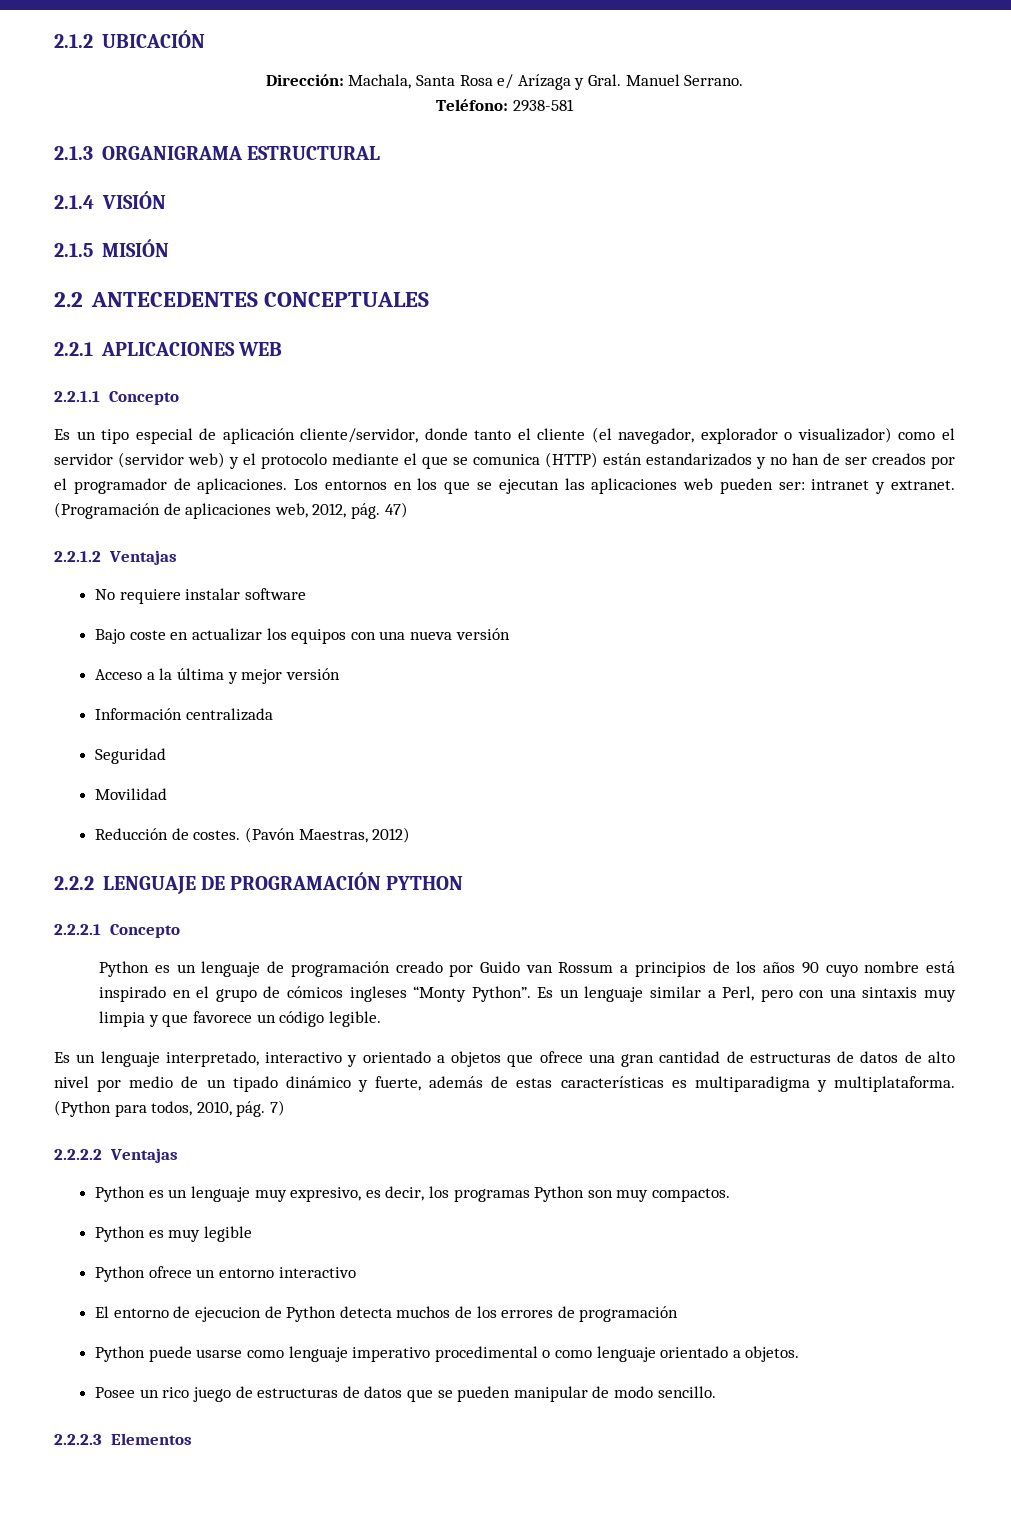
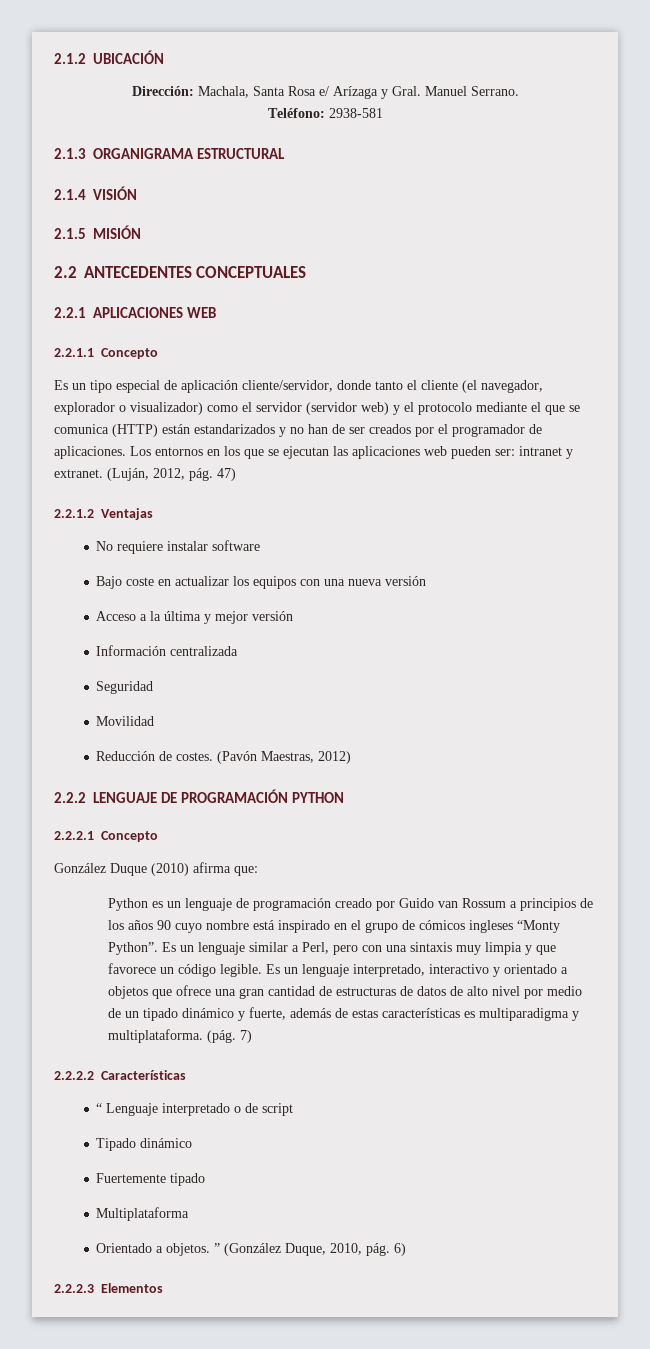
- (Programación de aplicaciones web, 2012, pág.
+ (Luján, 2012, pág.
+ González Duque (2010) afirma que:
- Es un lenguaje similar a Perl, pero con una sintaxis muy limpia y que favorece un código legible.
- Es un lenguaje interpretado, interactivo y orientado a objetos que ofrece una gran cantidad de estructuras de datos de alto nivel por medio de un tipado dinámico y fuerte, además de estas características es multiparadigma y multiplataforma.
+ Es un lenguaje similar a Perl, pero con una sintaxis muy limpia y que favorece un código legible. Es un lenguaje interpretado, interactivo y orientado a objetos que ofrece una gran cantidad de estructuras de datos de alto nivel por medio de un tipado dinámico y fuerte, además de estas características es multiparadigma y multiplataforma.
- (Python para todos, 2010, pág. 7)
- 2.2.2.2 Ventajas
- Python es un lenguaje muy expresivo, es decir, los programas Python son muy compactos.
- Python es muy legible
- Python ofrece un entorno interactivo
- El entorno de ejecucion de Python detecta muchos de los errores de programación
- Python puede usarse como lenguaje imperativo procedimental o como lenguaje orientado a objetos.
- Posee un rico juego de estructuras de datos que se pueden manipular de modo sencillo.
+ (pág. 7)
+ 2.2.2.2 Características
+ “ Lenguaje interpretado o de script
+ Tipado dinámico
+ Fuertemente tipado
+ Multiplataforma
+ Orientado a objetos. ” (González Duque, 2010, pág. 6)

